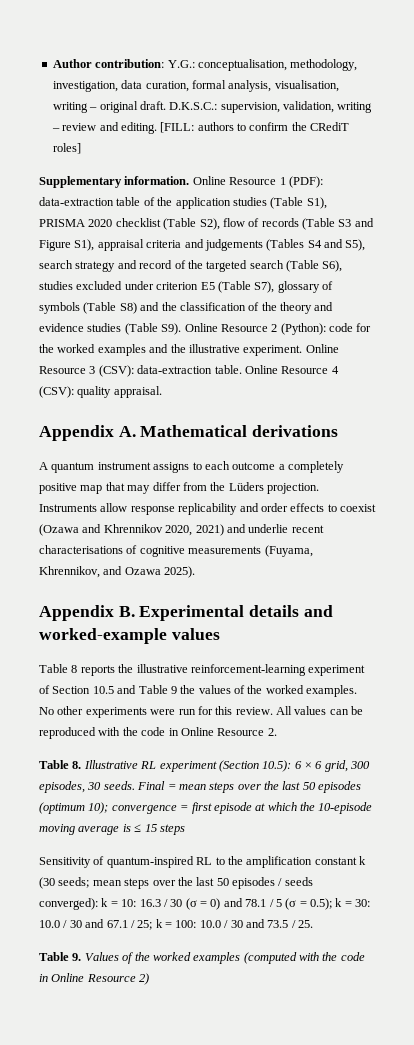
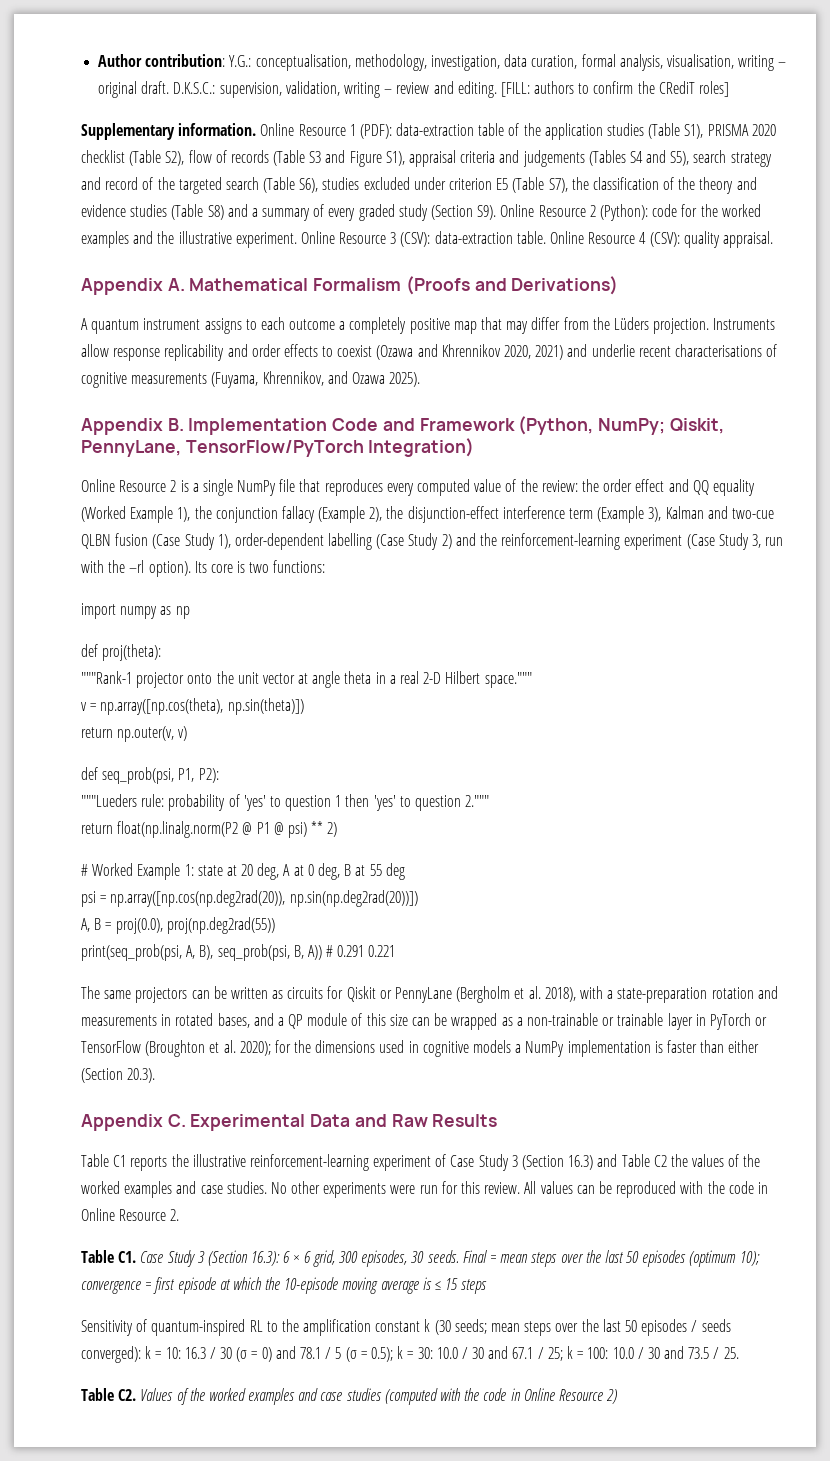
- data-extraction table of the application studies (Table S1), PRISMA 2020 checklist (Table S2), flow of records (Table S3 and Figure S1), appraisal criteria and judgements (Tables S4 and S5), search strategy and record of the targeted search (Table S6), studies excluded under criterion E5 (Table S7), glossary of symbols (Table S8) and the classification of the theory and evidence studies (Table S9). Online Resource 2 (Python):
+ data-extraction table of the application studies (Table S1), PRISMA 2020 checklist (Table S2), flow of records (Table S3 and Figure S1), appraisal criteria and judgements (Tables S4 and S5), search strategy and record of the targeted search (Table S6), studies excluded under criterion E5 (Table S7), the classification of the theory and evidence studies (Table S8) and a summary of every graded study (Section S9). Online Resource 2 (Python):
- Appendix A. Mathematical derivations
+ Appendix A. Mathematical Formalism (Proofs and Derivations)
- Appendix B. Experimental details and worked-example values
- Table 8 reports the illustrative reinforcement-learning experiment of Section 10.5 and Table 9 the values of the worked examples.
+ Appendix B. Implementation Code and Framework (Python, NumPy; Qiskit, PennyLane, TensorFlow/PyTorch Integration)
+ Online Resource 2 is a single NumPy file that reproduces every computed value of the review: the order effect and QQ equality (Worked Example 1), the conjunction fallacy (Example 2), the disjunction-effect interference term (Example 3), Kalman and two-cue QLBN fusion (Case Study 1), order-dependent labelling (Case Study 2) and the reinforcement-learning experiment (Case Study 3, run with the –rl option). Its core is two functions:
+ import numpy as np
+ def proj(theta):
+ """Rank-1 projector onto the unit vector at angle theta in a real 2-D Hilbert space."""
+ v = np.array([np.cos(theta), np.sin(theta)])
+ return np.outer(v, v)
+ def seq_prob(psi, P1, P2):
+ """Lueders rule: probability of 'yes' to question 1 then 'yes' to question 2."""
+ return float(np.linalg.norm(P2 @ P1 @ psi) ** 2)
+ # Worked Example 1: state at 20 deg, A at 0 deg, B at 55 deg
+ psi = np.array([np.cos(np.deg2rad(20)), np.sin(np.deg2rad(20))])
+ A, B = proj(0.0), proj(np.deg2rad(55))
+ print(seq_prob(psi, A, B), seq_prob(psi, B, A)) # 0.291 0.221
+ The same projectors can be written as circuits for Qiskit or PennyLane (Bergholm et al. 2018), with a state-preparation rotation and measurements in rotated bases, and a QP module of this size can be wrapped as a non-trainable or trainable layer in PyTorch or TensorFlow (Broughton et al. 2020); for the dimensions used in cognitive models a NumPy implementation is faster than either (Section 20.3).
+ Appendix C. Experimental Data and Raw Results
+ Table C1 reports the illustrative reinforcement-learning experiment of Case Study 3 (Section 16.3) and Table C2 the values of the worked examples and case studies.
- Table 8. Illustrative RL experiment (Section 10.5): 6 × 6 grid, 300 episodes, 30 seeds.
+ Table C1. Case Study 3 (Section 16.3): 6 × 6 grid, 300 episodes, 30 seeds.
- Table 9. Values of the worked examples (computed with the code in Online Resource 2)
+ Table C2. Values of the worked examples and case studies (computed with the code in Online Resource 2)

